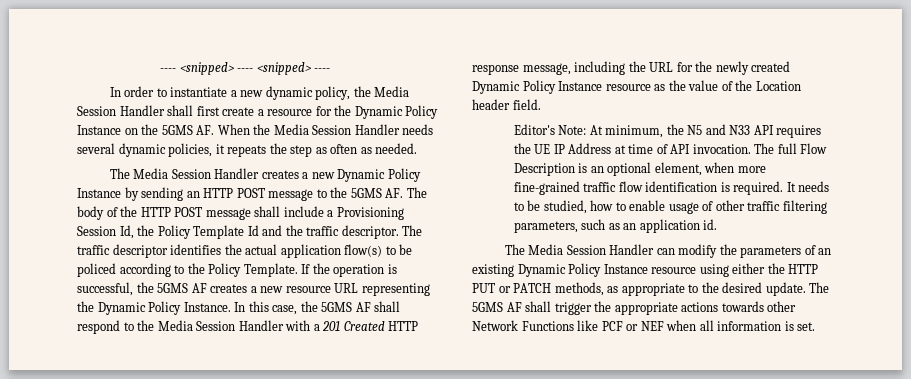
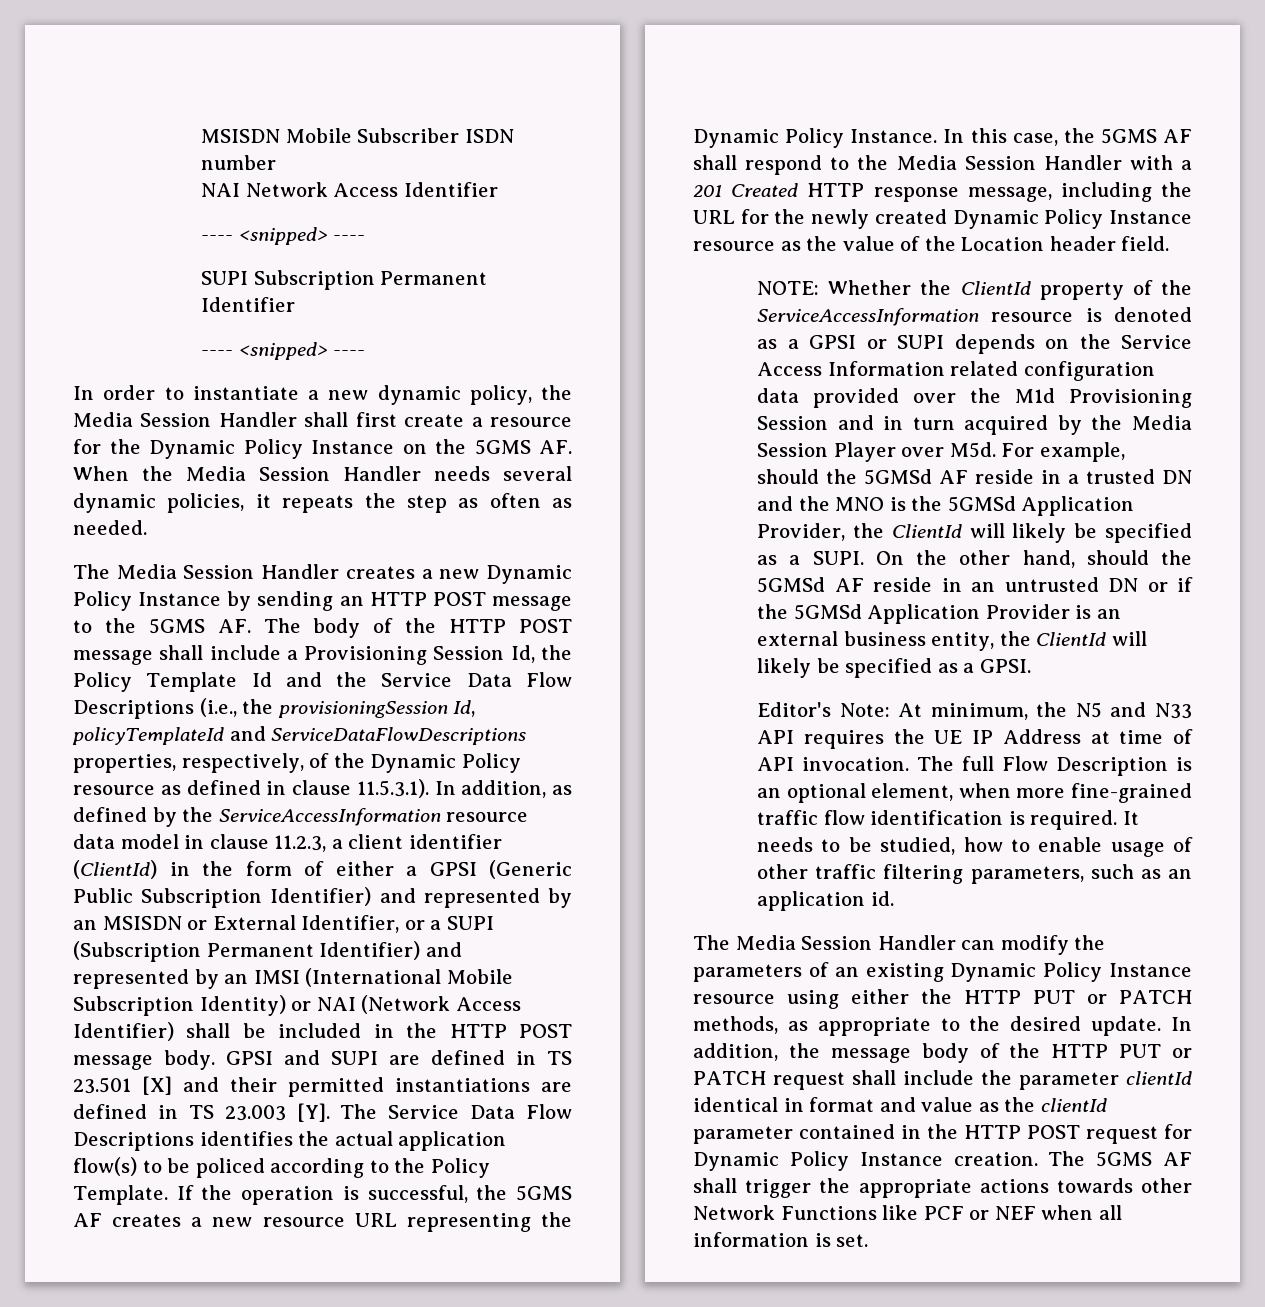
- ---- <snipped> ---- <snipped> ----
+ MSISDN Mobile Subscriber ISDN number
+ NAI Network Access Identifier
+ ---- <snipped> ----
+ SUPI Subscription Permanent Identifier
+ ---- <snipped> ----
- The Media Session Handler creates a new Dynamic Policy Instance by sending an HTTP POST message to the 5GMS AF. The body of the HTTP POST message shall include a Provisioning Session Id, the Policy Template Id and the traffic descriptor. The traffic descriptor identifies the actual application flow(s) to be policed according to the Policy Template.
+ The Media Session Handler creates a new Dynamic Policy Instance by sending an HTTP POST message to the 5GMS AF. The body of the HTTP POST message shall include a Provisioning Session Id, the Policy Template Id and the Service Data Flow Descriptions (i.e., the provisioningSession Id, policyTemplateId and ServiceDataFlowDescriptions properties, respectively, of the Dynamic Policy resource as defined in clause 11.5.3.1). In addition, as defined by the ServiceAccessInformation resource data model in clause 11.2.3, a client identifier (ClientId) in the form of either a GPSI (Generic Public Subscription Identifier) and represented by an MSISDN or External Identifier, or a SUPI (Subscription Permanent Identifier) and represented by an IMSI (International Mobile Subscription Identity) or NAI (Network Access Identifier) shall be included in the HTTP POST message body. GPSI and SUPI are defined in TS 23.501 [X] and their permitted instantiations are defined in TS 23.003 [Y]. The Service Data Flow Descriptions identifies the actual application flow(s) to be policed according to the Policy Template.
+ NOTE: Whether the ClientId property of the ServiceAccessInformation resource is denoted as a GPSI or SUPI depends on the Service Access Information related configuration data provided over the M1d Provisioning Session and in turn acquired by the Media Session Player over M5d. For example, should the 5GMSd AF reside in a trusted DN and the MNO is the 5GMSd Application Provider, the ClientId will likely be specified as a SUPI. On the other hand, should the 5GMSd AF reside in an untrusted DN or if the 5GMSd Application Provider is an external business entity, the ClientId will likely be specified as a GPSI.
+ In addition, the message body of the HTTP PUT or PATCH request shall include the parameter clientId identical in format and value as the clientId parameter contained in the HTTP POST request for Dynamic Policy Instance creation.

